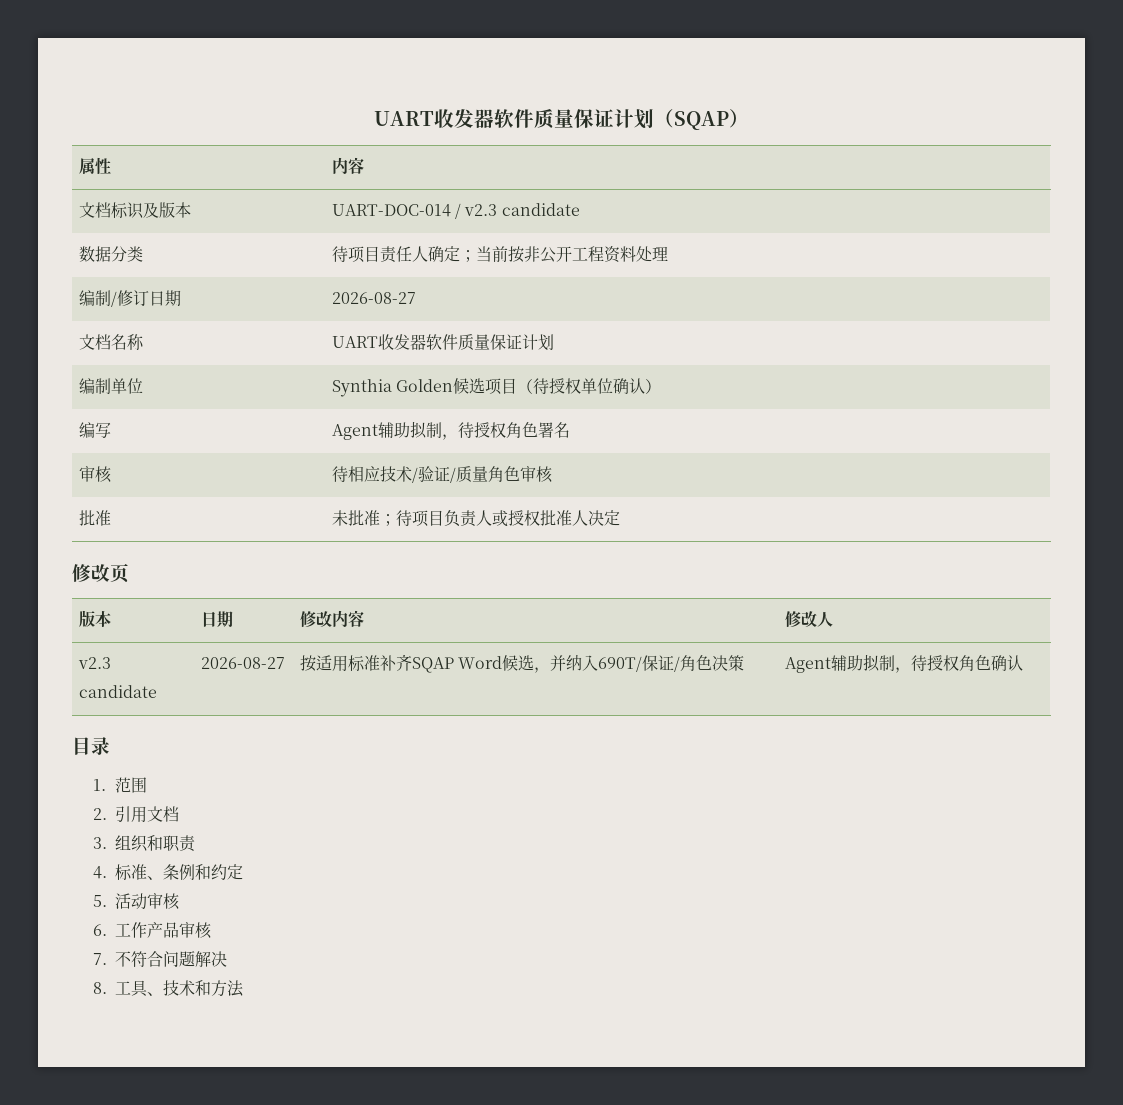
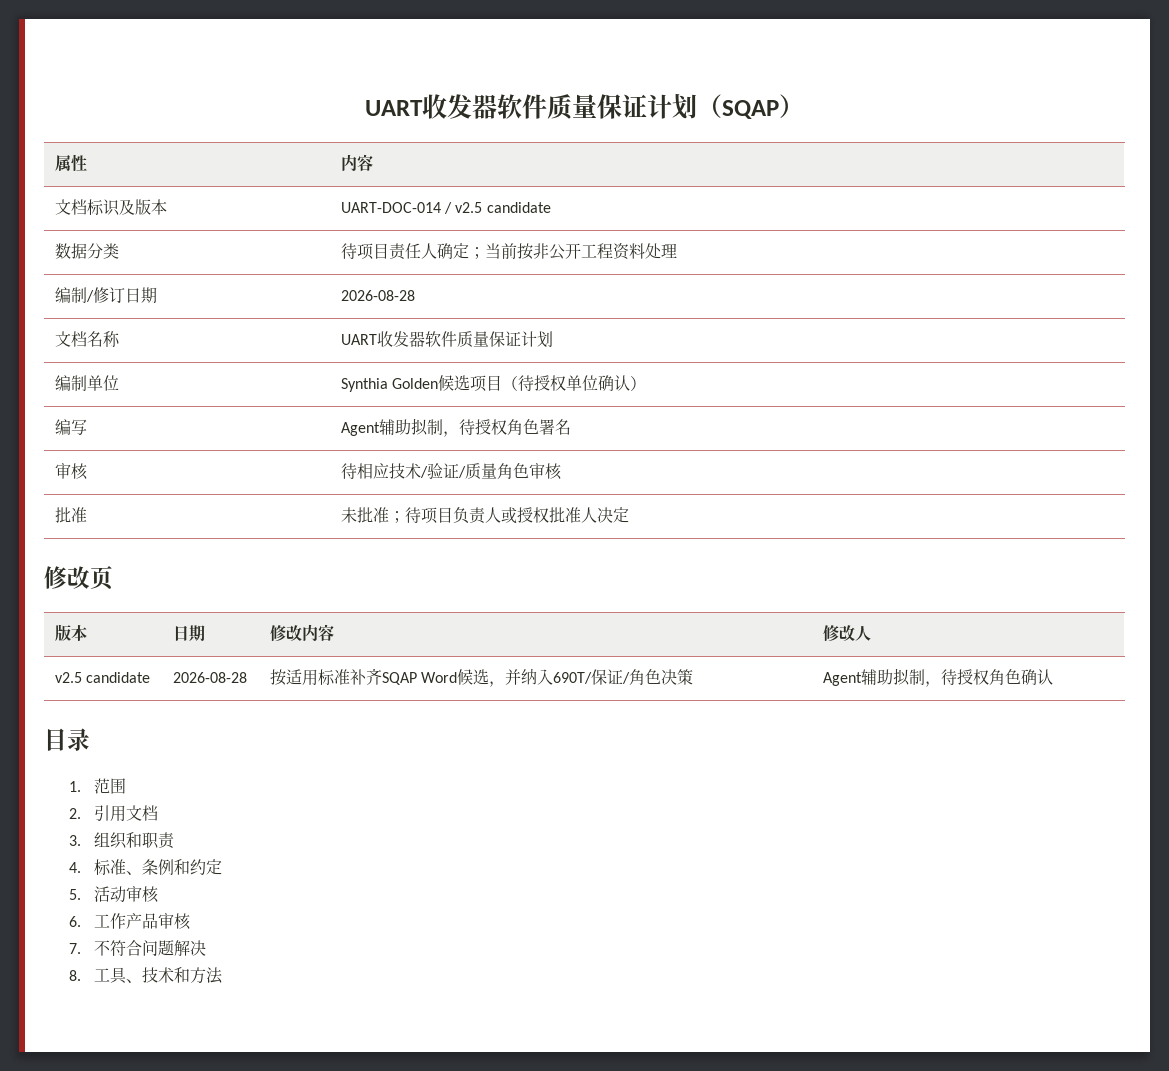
- 文档标识及版本 | UART-DOC-014 / v2.3 candidate
+ 文档标识及版本 | UART-DOC-014 / v2.5 candidate
- 编制/修订日期 | 2026-08-27
+ 编制/修订日期 | 2026-08-28
- v2.3 candidate | 2026-08-27 | 按适用标准补齐SQAP Word候选，并纳入690T/保证/角色决策 | Agent辅助拟制，待授权角色确认
+ v2.5 candidate | 2026-08-28 | 按适用标准补齐SQAP Word候选，并纳入690T/保证/角色决策 | Agent辅助拟制，待授权角色确认

